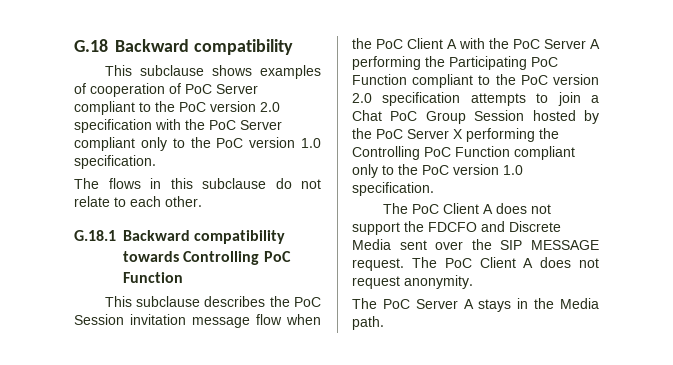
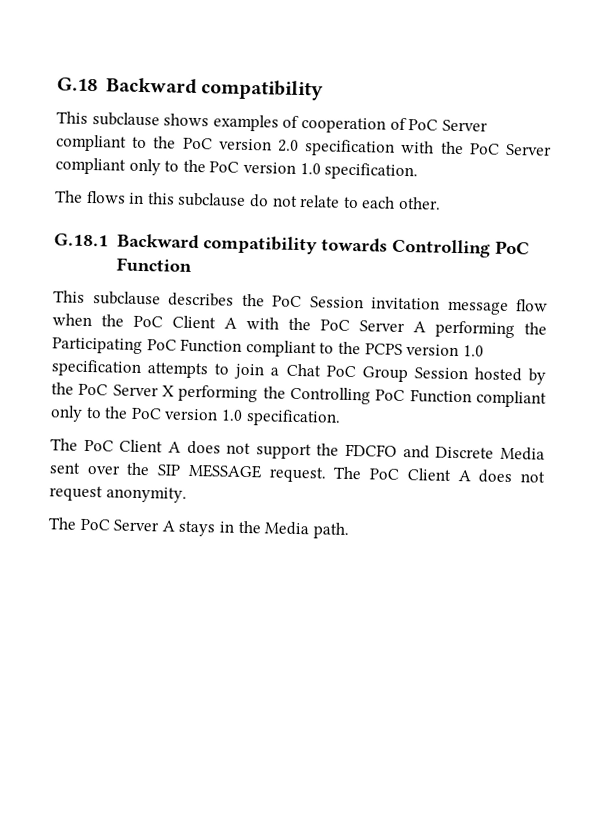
- This subclause describes the PoC Session invitation message flow when the PoC Client A with the PoC Server A performing the Participating PoC Function compliant to the PoC version 2.0 specification attempts to join a Chat PoC Group Session hosted by the PoC Server X performing the Controlling PoC Function compliant only to the PoC version 1.0 specification.
+ This subclause describes the PoC Session invitation message flow when the PoC Client A with the PoC Server A performing the Participating PoC Function compliant to the PCPS version 1.0 specification attempts to join a Chat PoC Group Session hosted by the PoC Server X performing the Controlling PoC Function compliant only to the PoC version 1.0 specification.

